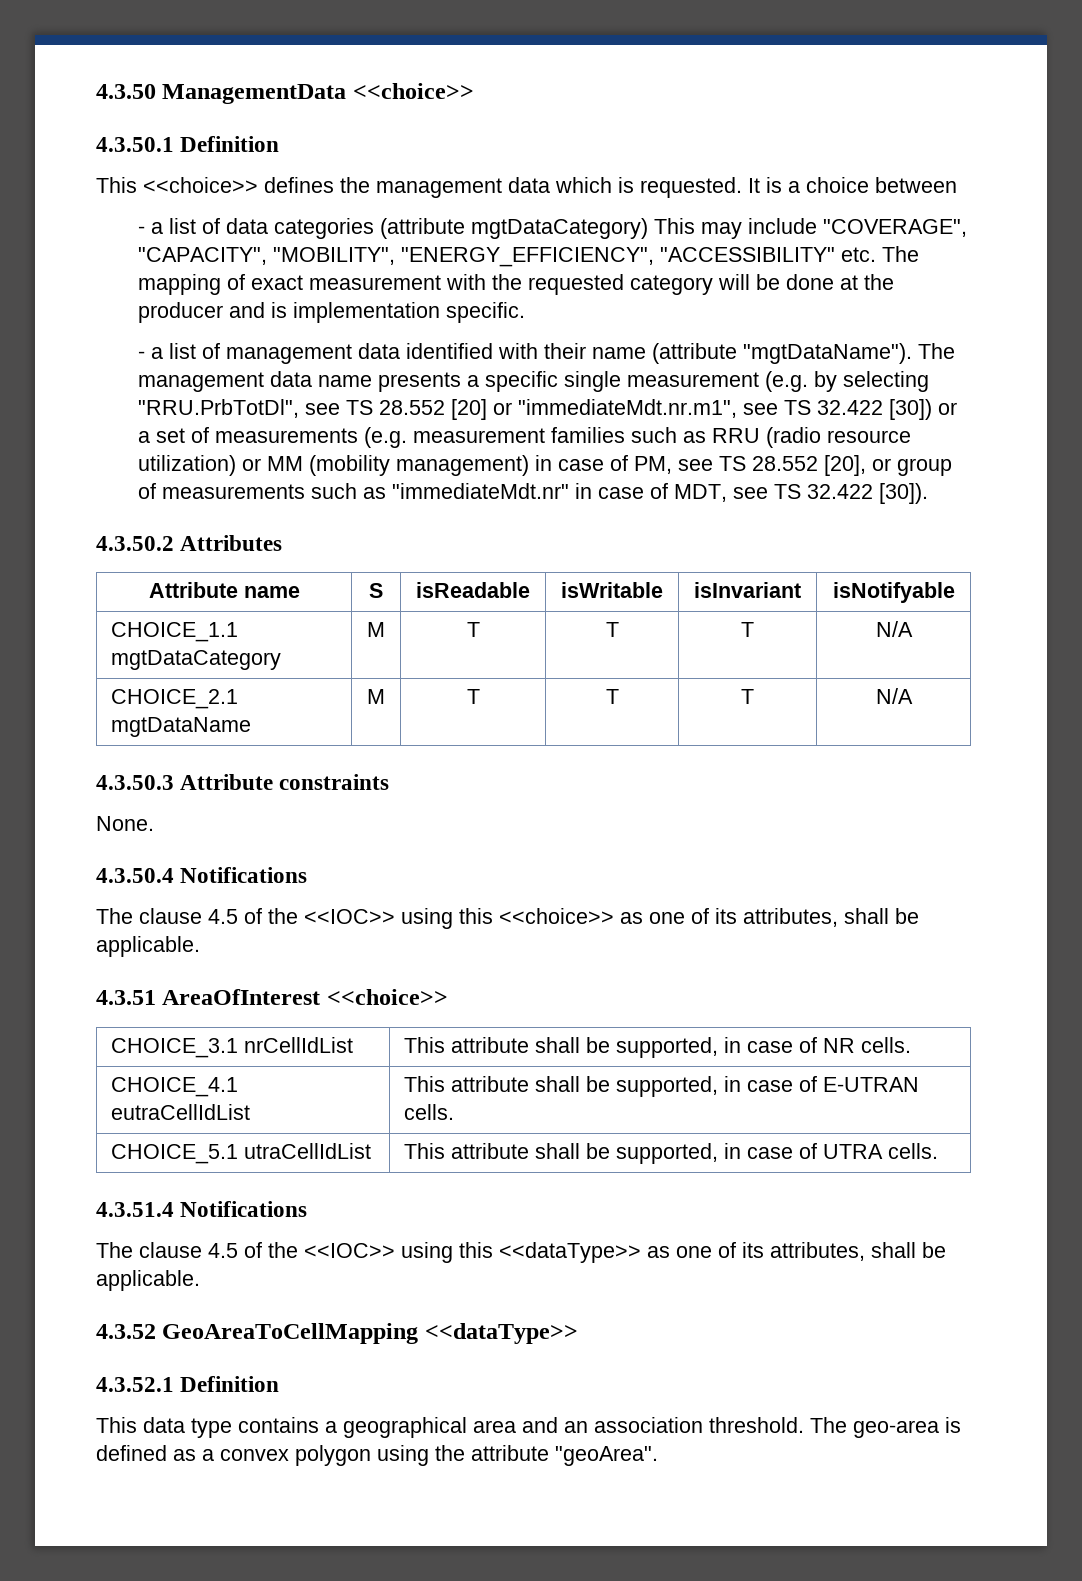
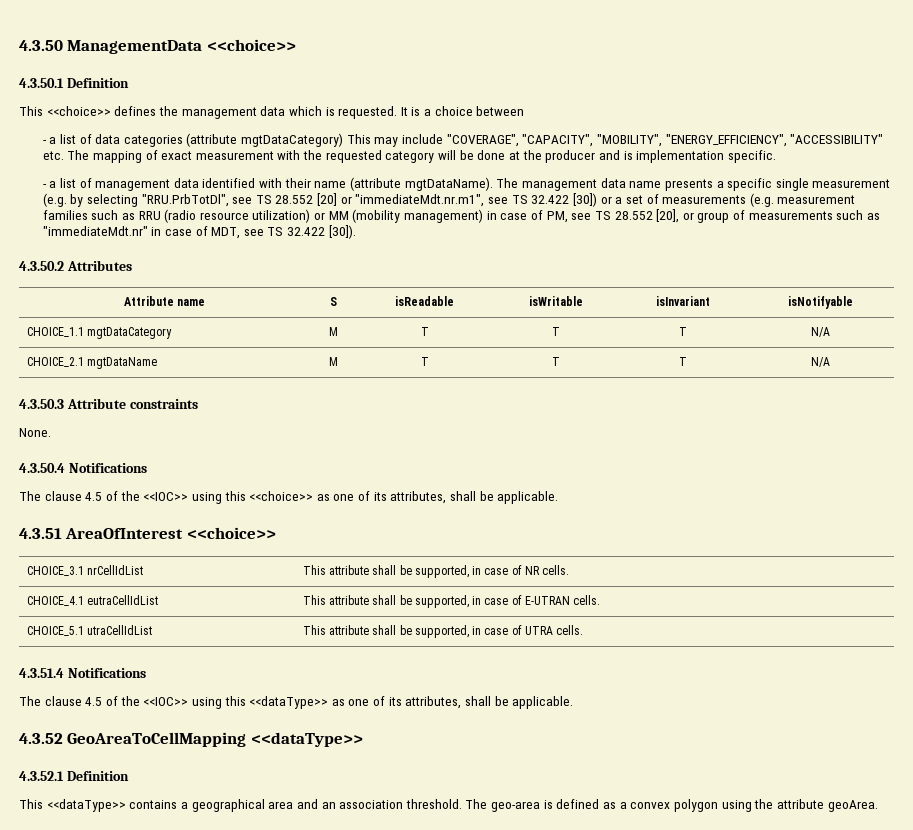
- - a list of management data identified with their name (attribute "mgtDataName").
+ - a list of management data identified with their name (attribute mgtDataName).
- This data type contains a geographical area and an association threshold.
+ This <<dataType>> contains a geographical area and an association threshold.
- The geo-area is defined as a convex polygon using the attribute "geoArea".
+ The geo-area is defined as a convex polygon using the attribute geoArea.

